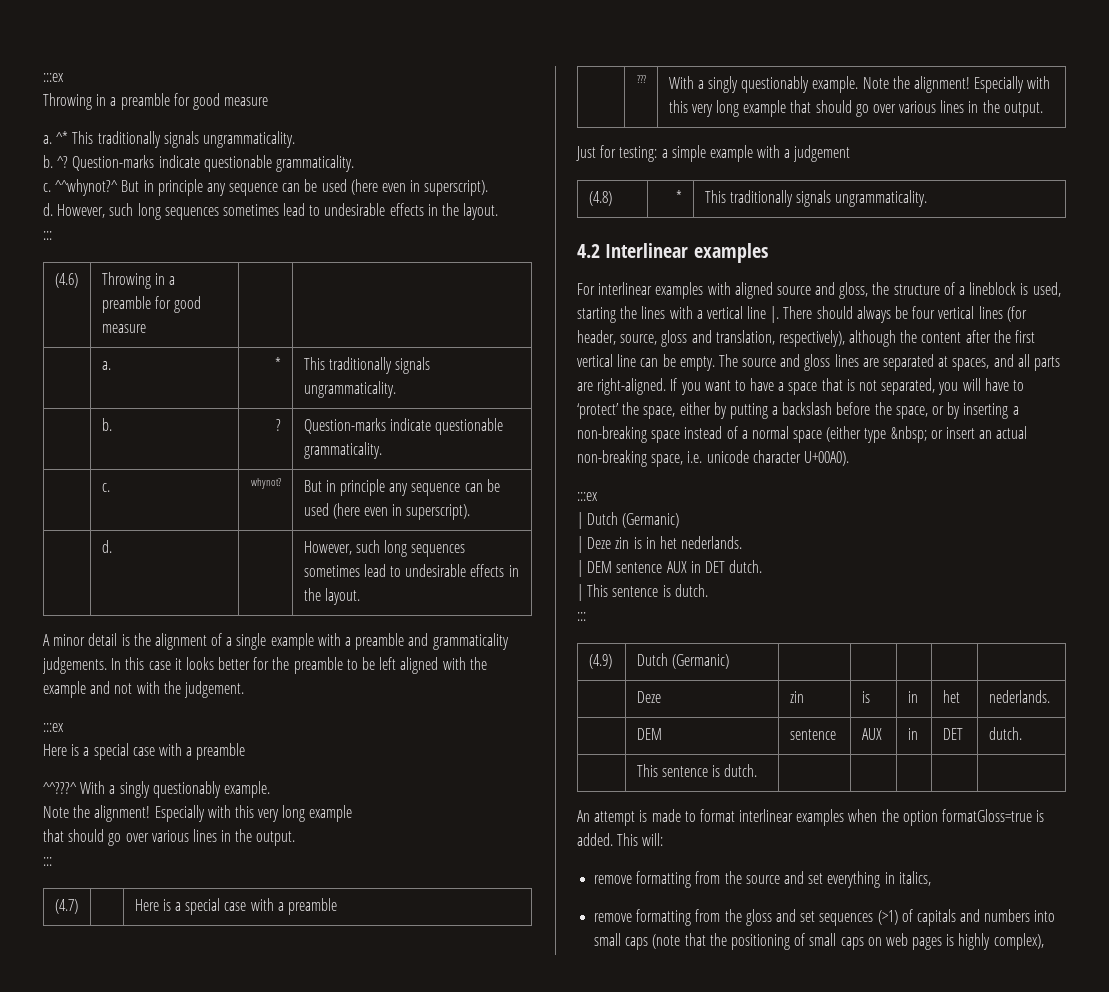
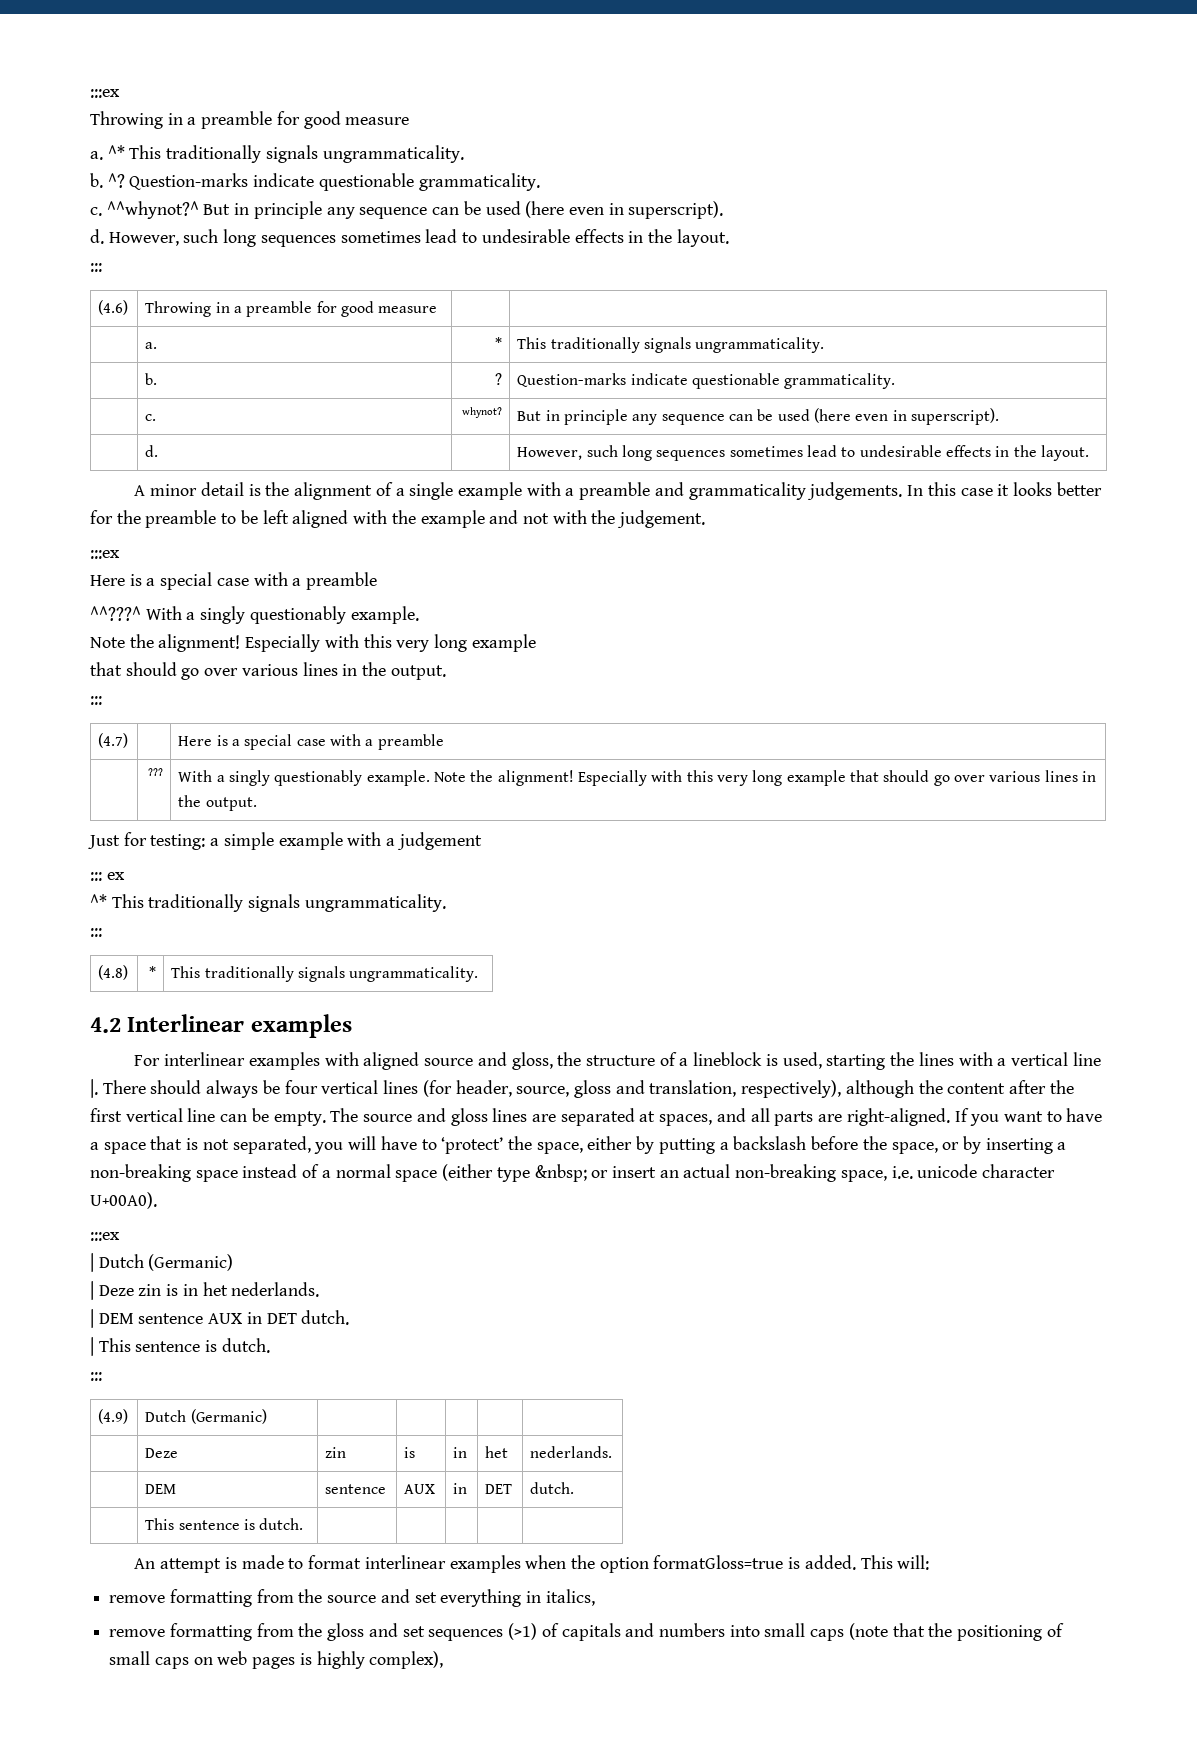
+ ::: ex
+ ^* This traditionally signals ungrammaticality.
+ :::

